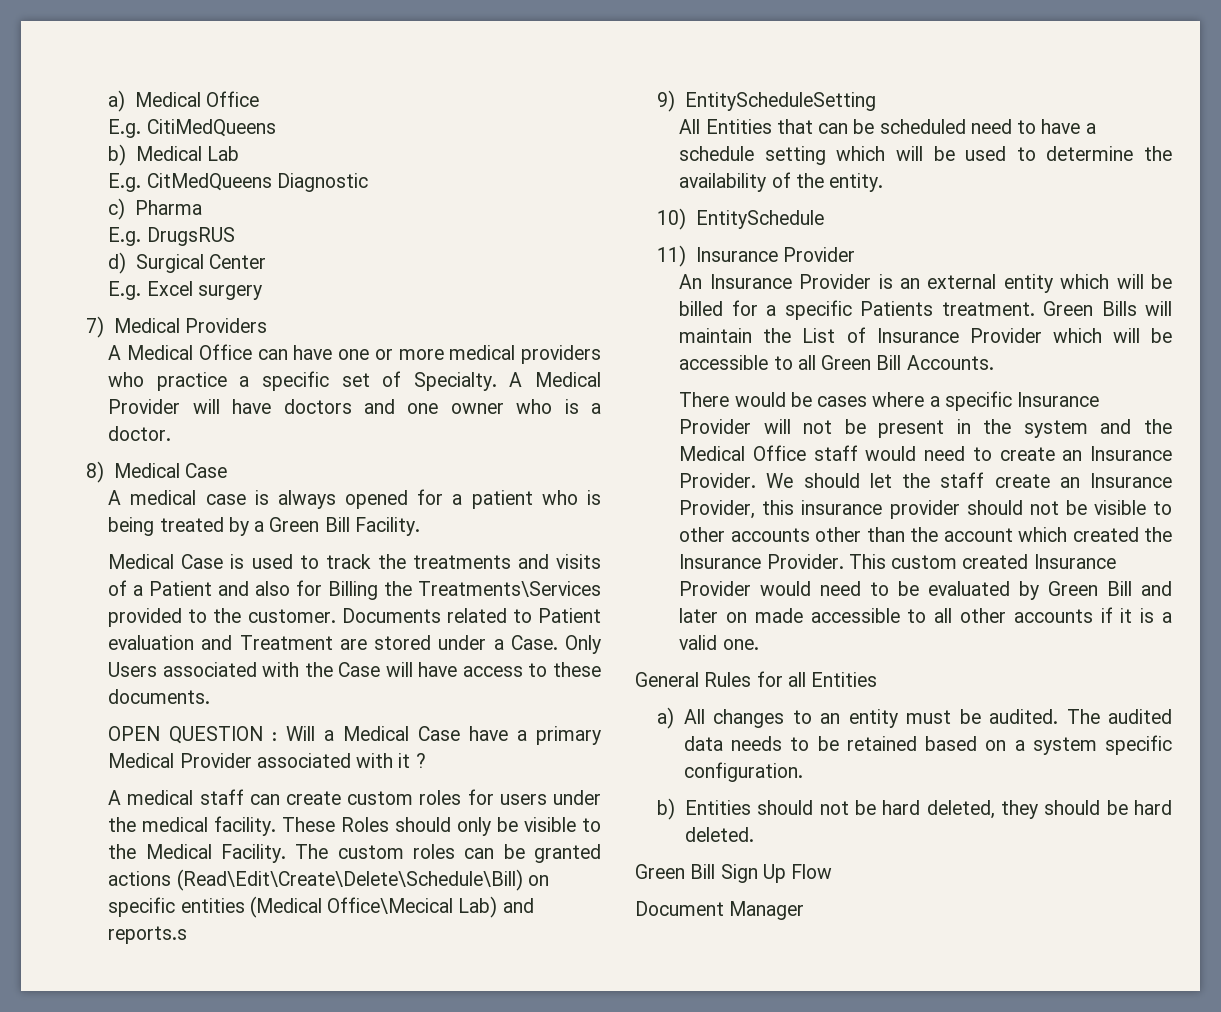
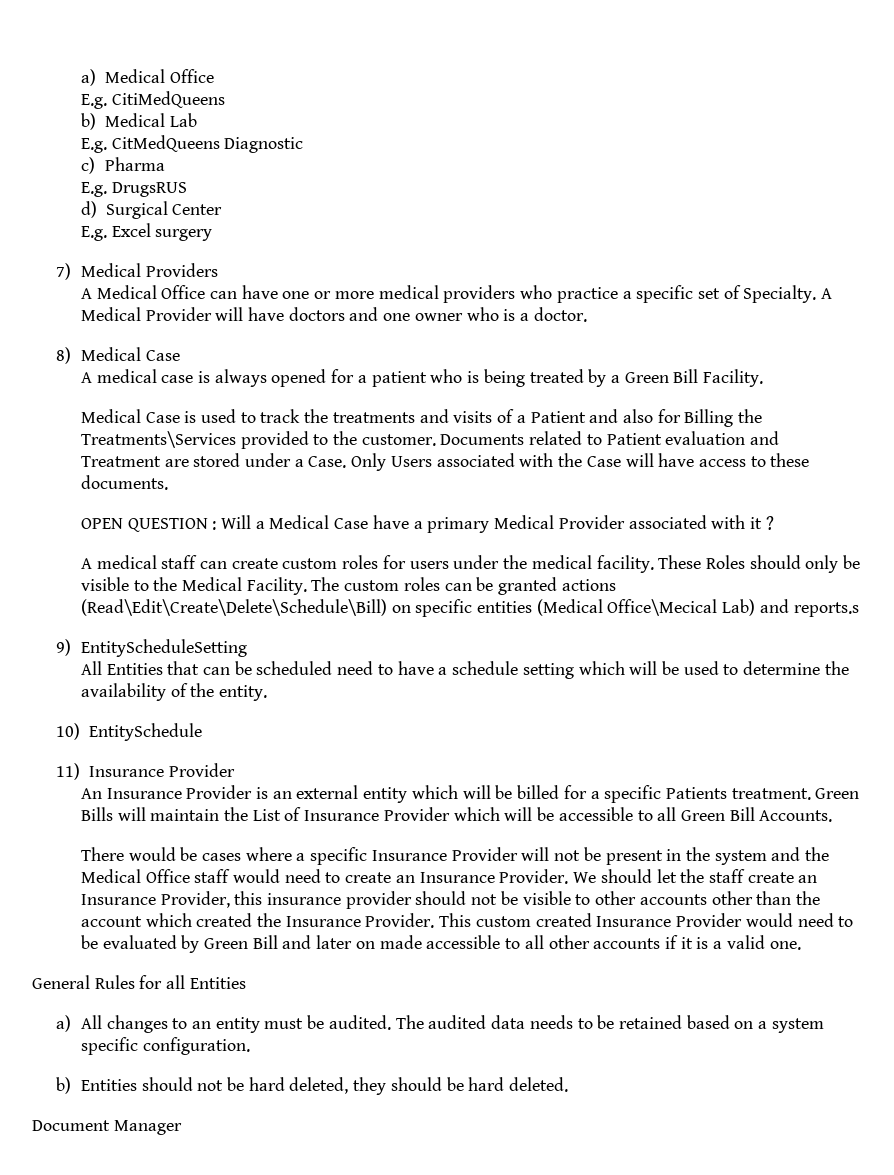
- Green Bill Sign Up Flow

